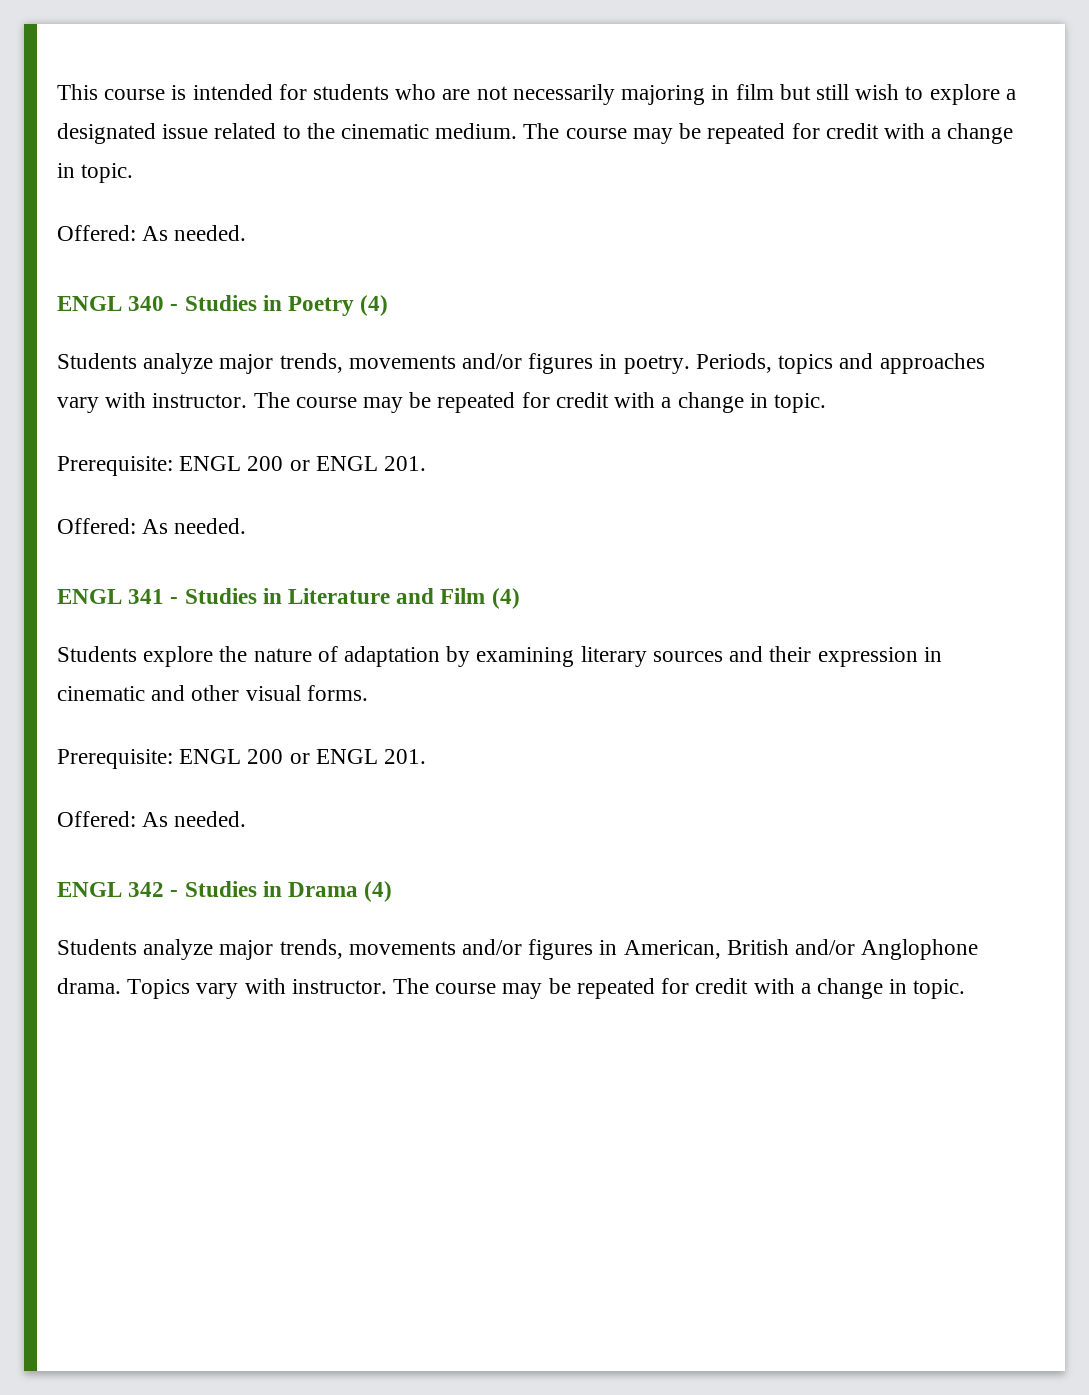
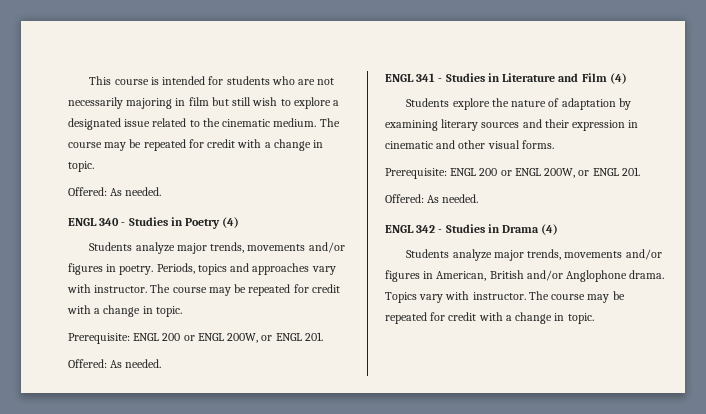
  Periods, topics and approaches vary with instructor. The course may be repeated for credit with a change in topic.
- Prerequisite: ENGL 200 or ENGL 201.
+ Prerequisite: ENGL 200 or ENGL 200W, or ENGL 201.
  Students explore the nature of adaptation by examining literary sources and their expression in cinematic and other visual forms.
- Prerequisite: ENGL 200 or ENGL 201.
+ Prerequisite: ENGL 200 or ENGL 200W, or ENGL 201.

